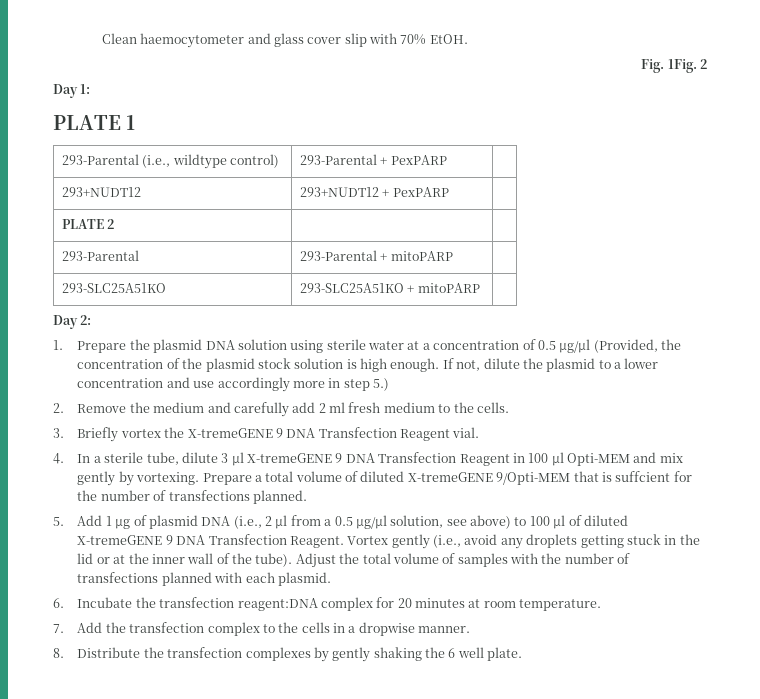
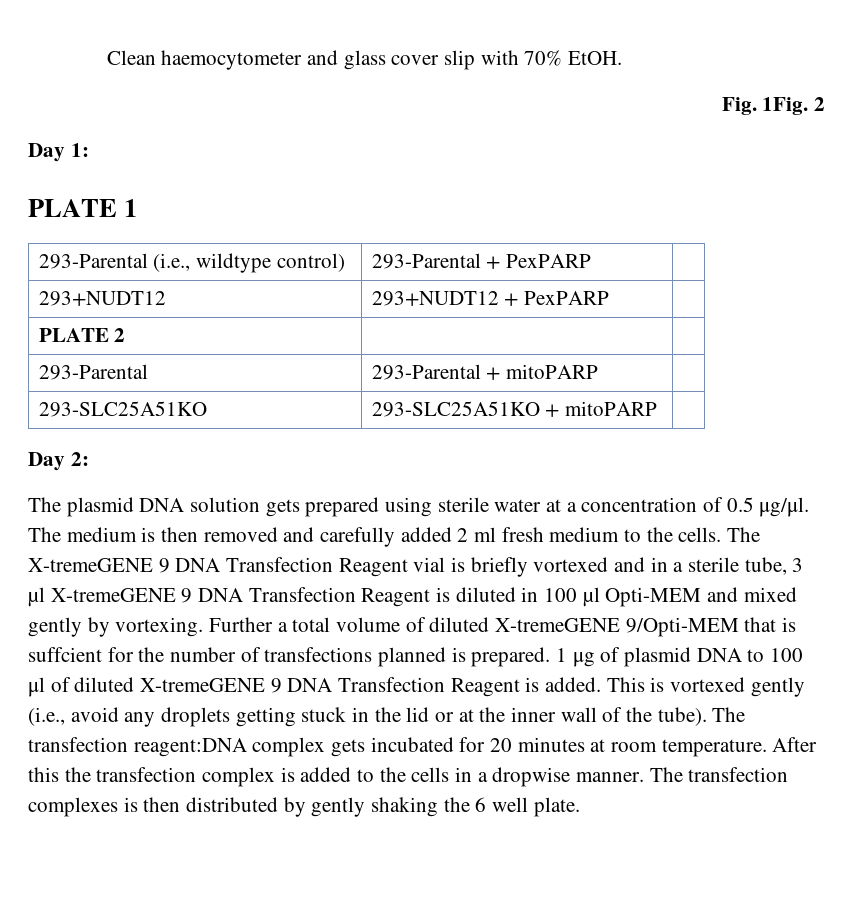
- 1. Prepare the plasmid DNA solution using sterile water at a concentration of 0.5 μg/μl (Provided, the concentration of the plasmid stock solution is high enough. If not, dilute the plasmid to a lower concentration and use accordingly more in step 5.)
- 2. Remove the medium and carefully add 2 ml fresh medium to the cells.
- 3. Briefly vortex the X-tremeGENE 9 DNA Transfection Reagent vial.
- 4. In a sterile tube, dilute 3 µl X-tremeGENE 9 DNA Transfection Reagent in 100 µl Opti-MEM and mix gently by vortexing.
+ The plasmid DNA solution gets prepared using sterile water at a concentration of 0.5 μg/μl. The medium is then removed and carefully added 2 ml fresh medium to the cells. The X-tremeGENE 9 DNA Transfection Reagent vial is briefly vortexed and in a sterile tube, 3 µl X-tremeGENE 9 DNA Transfection Reagent is diluted in 100 µl Opti-MEM and mixed gently by vortexing.
- Prepare a total volume of diluted X-tremeGENE 9/Opti-MEM that is suffcient for the number of transfections planned.
- 5. Add 1 μg of plasmid DNA (i.e., 2 µl from a 0.5 µg/µl solution, see above) to 100 μl of diluted X-tremeGENE 9 DNA Transfection Reagent. Vortex gently (i.e., avoid any droplets getting stuck in the lid or at the inner wall of the tube).
+ Further a total volume of diluted X-tremeGENE 9/Opti-MEM that is suffcient for the number of transfections planned is prepared. 1 μg of plasmid DNA to 100 μl of diluted X-tremeGENE 9 DNA Transfection Reagent is added. This is vortexed gently (i.e., avoid any droplets getting stuck in the lid or at the inner wall of the tube).
- Adjust the total volume of samples with the number of transfections planned with each plasmid.
- 6. Incubate the transfection reagent:DNA complex for 20 minutes at room temperature.
- 7. Add the transfection complex to the cells in a dropwise manner.
- 8. Distribute the transfection complexes by gently shaking the 6 well plate.
+ The transfection reagent:DNA complex gets incubated for 20 minutes at room temperature. After this the transfection complex is added to the cells in a dropwise manner. The transfection complexes is then distributed by gently shaking the 6 well plate.

